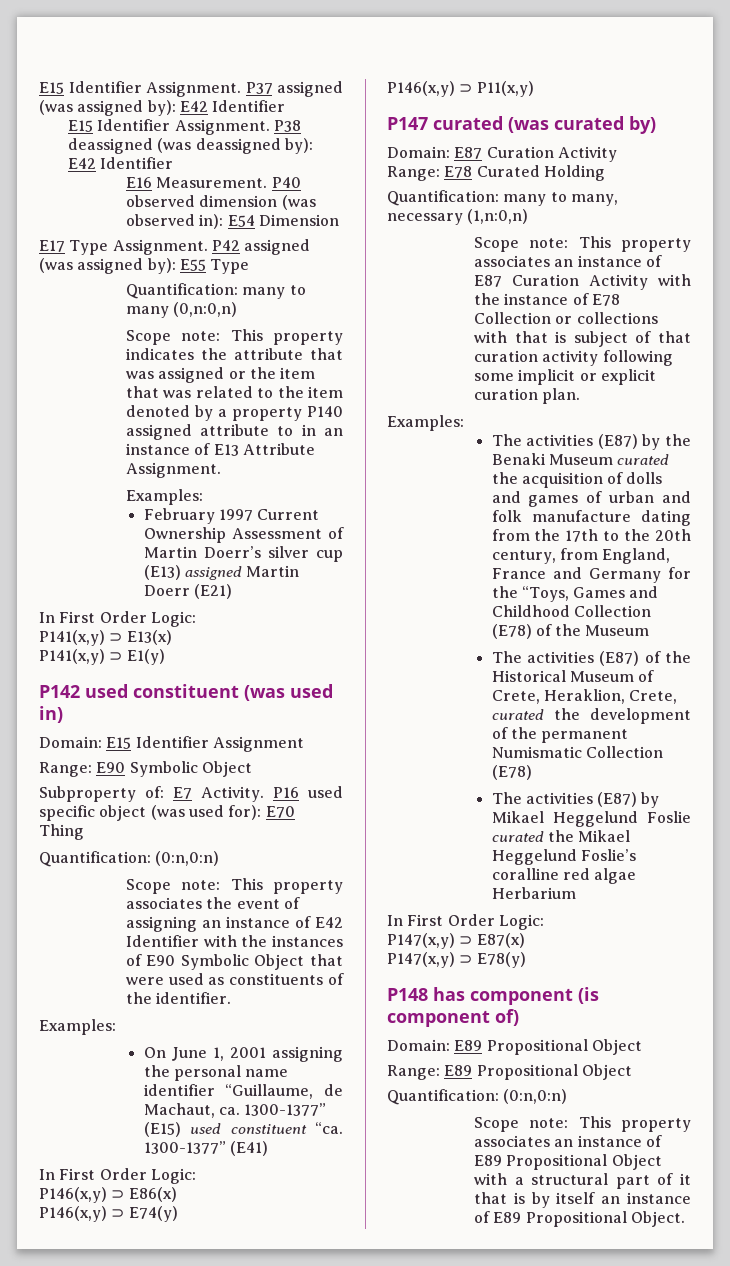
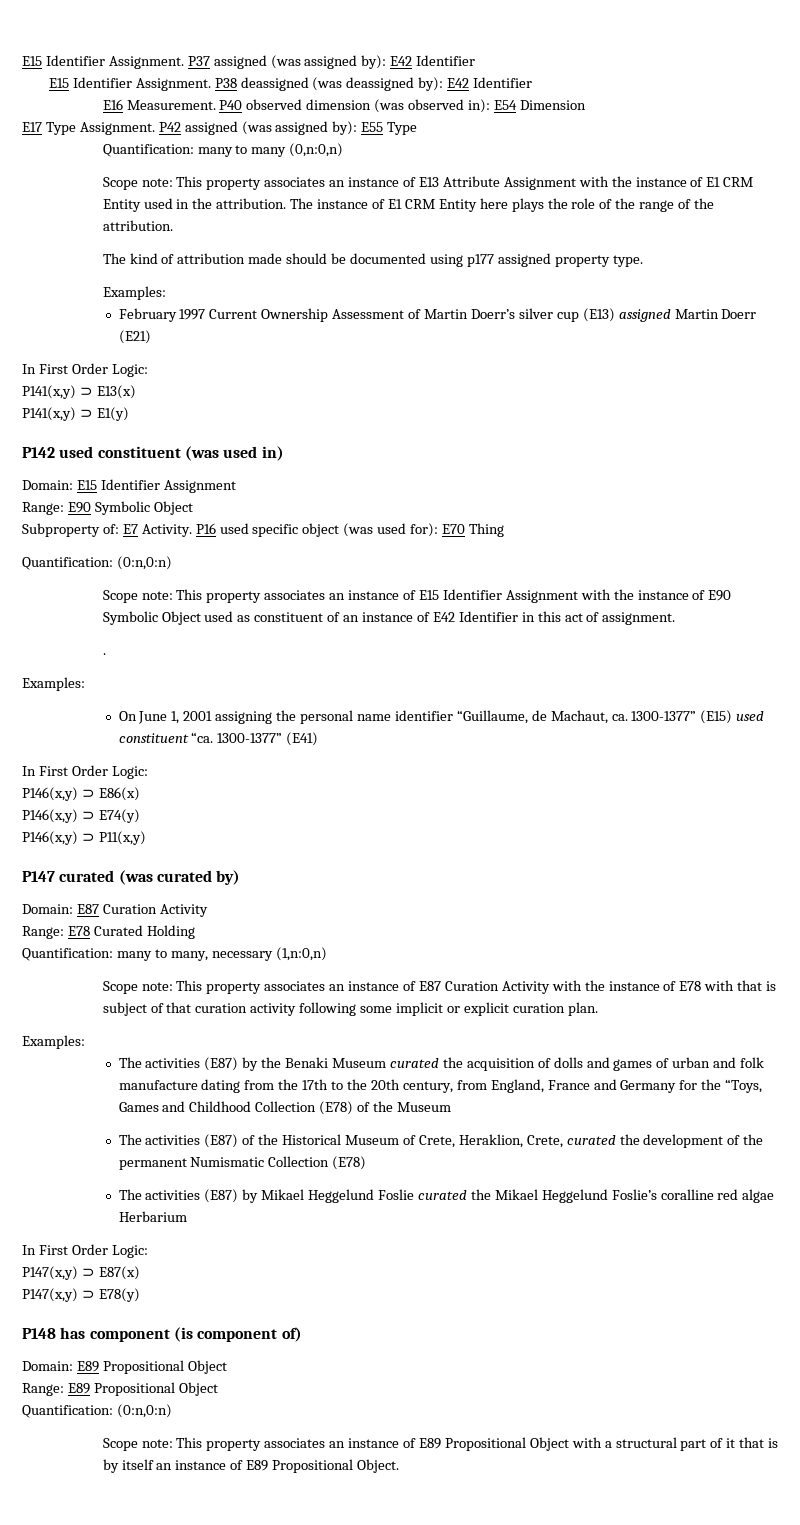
- Scope note: This property indicates the attribute that was assigned or the item that was related to the item denoted by a property P140 assigned attribute to in an instance of E13 Attribute Assignment.
+ Scope note: This property associates an instance of E13 Attribute Assignment with the instance of E1 CRM Entity used in the attribution. The instance of E1 CRM Entity here plays the role of the range of the attribution.
+ The kind of attribution made should be documented using p177 assigned property type.
- Scope note: This property associates the event of assigning an instance of E42 Identifier with the instances of E90 Symbolic Object that were used as constituents of the identifier.
+ Scope note: This property associates an instance of E15 Identifier Assignment with the instance of E90 Symbolic Object used as constituent of an instance of E42 Identifier in this act of assignment.
+ .
- Scope note: This property associates an instance of E87 Curation Activity with the instance of E78 Collection or collections with that is subject of that curation activity following some implicit or explicit curation plan.
+ Scope note: This property associates an instance of E87 Curation Activity with the instance of E78 with that is subject of that curation activity following some implicit or explicit curation plan.

